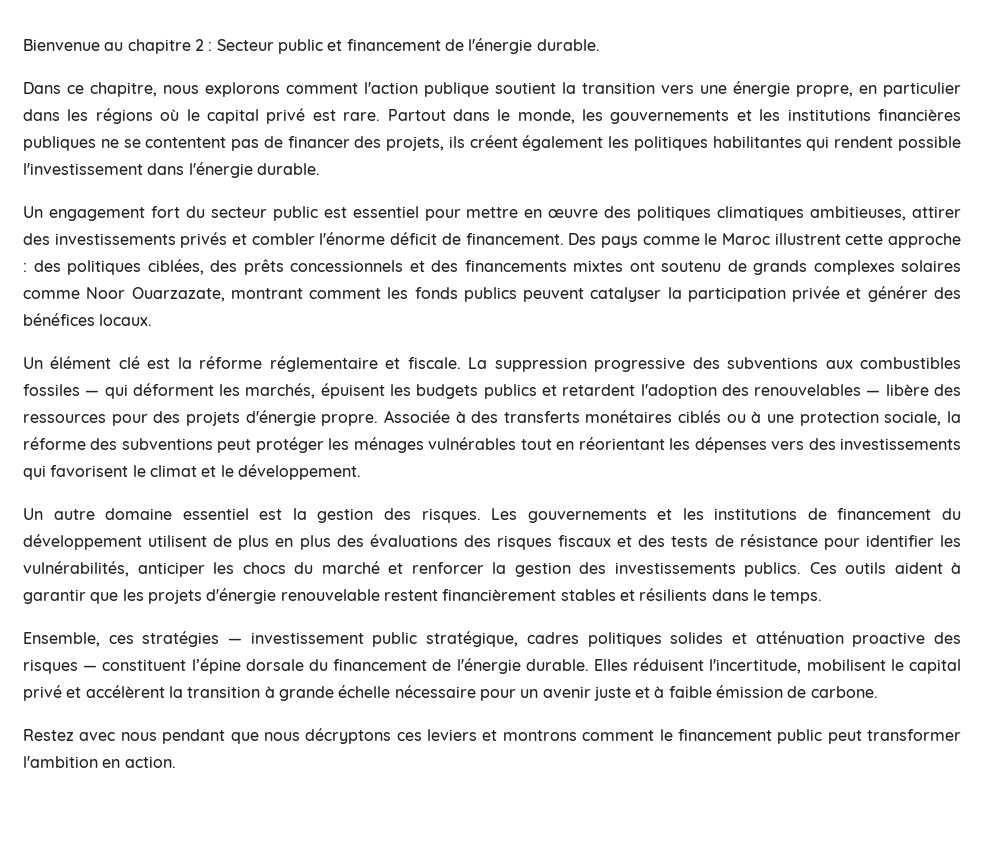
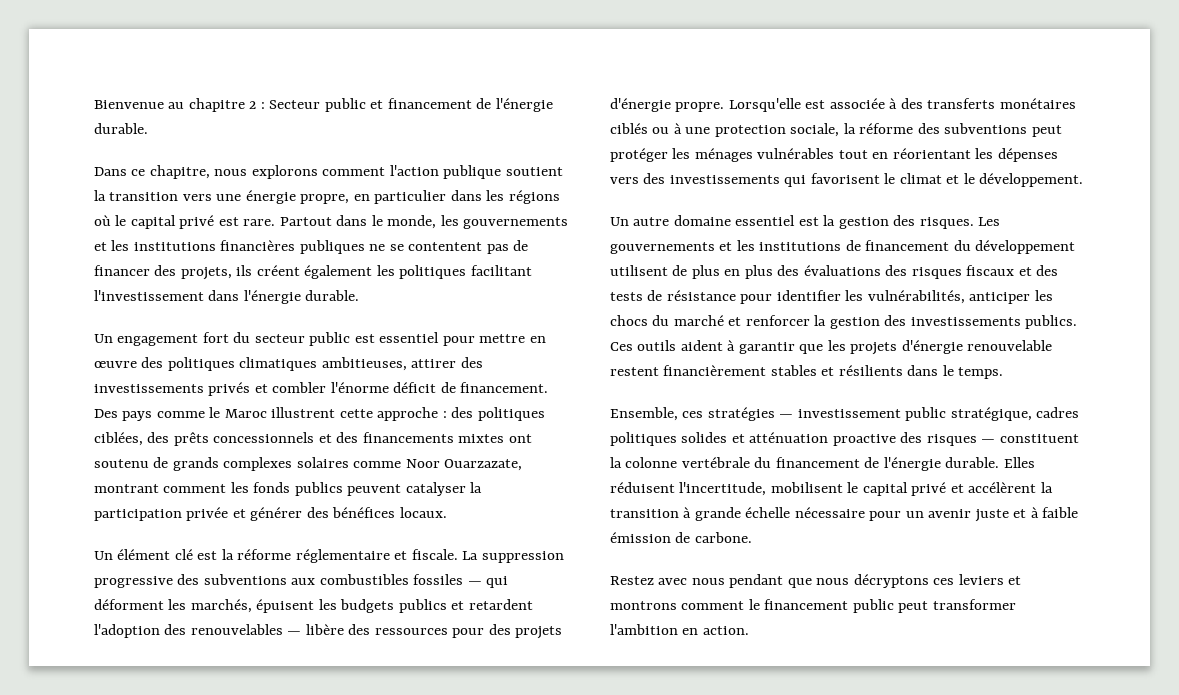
- Partout dans le monde, les gouvernements et les institutions financières publiques ne se contentent pas de financer des projets, ils créent également les politiques habilitantes qui rendent possible l'investissement dans l'énergie durable.
+ Partout dans le monde, les gouvernements et les institutions financières publiques ne se contentent pas de financer des projets, ils créent également les politiques facilitant l'investissement dans l'énergie durable.
- Associée à des transferts monétaires ciblés ou à une protection sociale, la réforme des subventions peut protéger les ménages vulnérables tout en réorientant les dépenses vers des investissements qui favorisent le climat et le développement.
+ Lorsqu'elle est associée à des transferts monétaires ciblés ou à une protection sociale, la réforme des subventions peut protéger les ménages vulnérables tout en réorientant les dépenses vers des investissements qui favorisent le climat et le développement.
- Ensemble, ces stratégies — investissement public stratégique, cadres politiques solides et atténuation proactive des risques — constituent l’épine dorsale du financement de l'énergie durable.
+ Ensemble, ces stratégies — investissement public stratégique, cadres politiques solides et atténuation proactive des risques — constituent la colonne vertébrale du financement de l'énergie durable.

